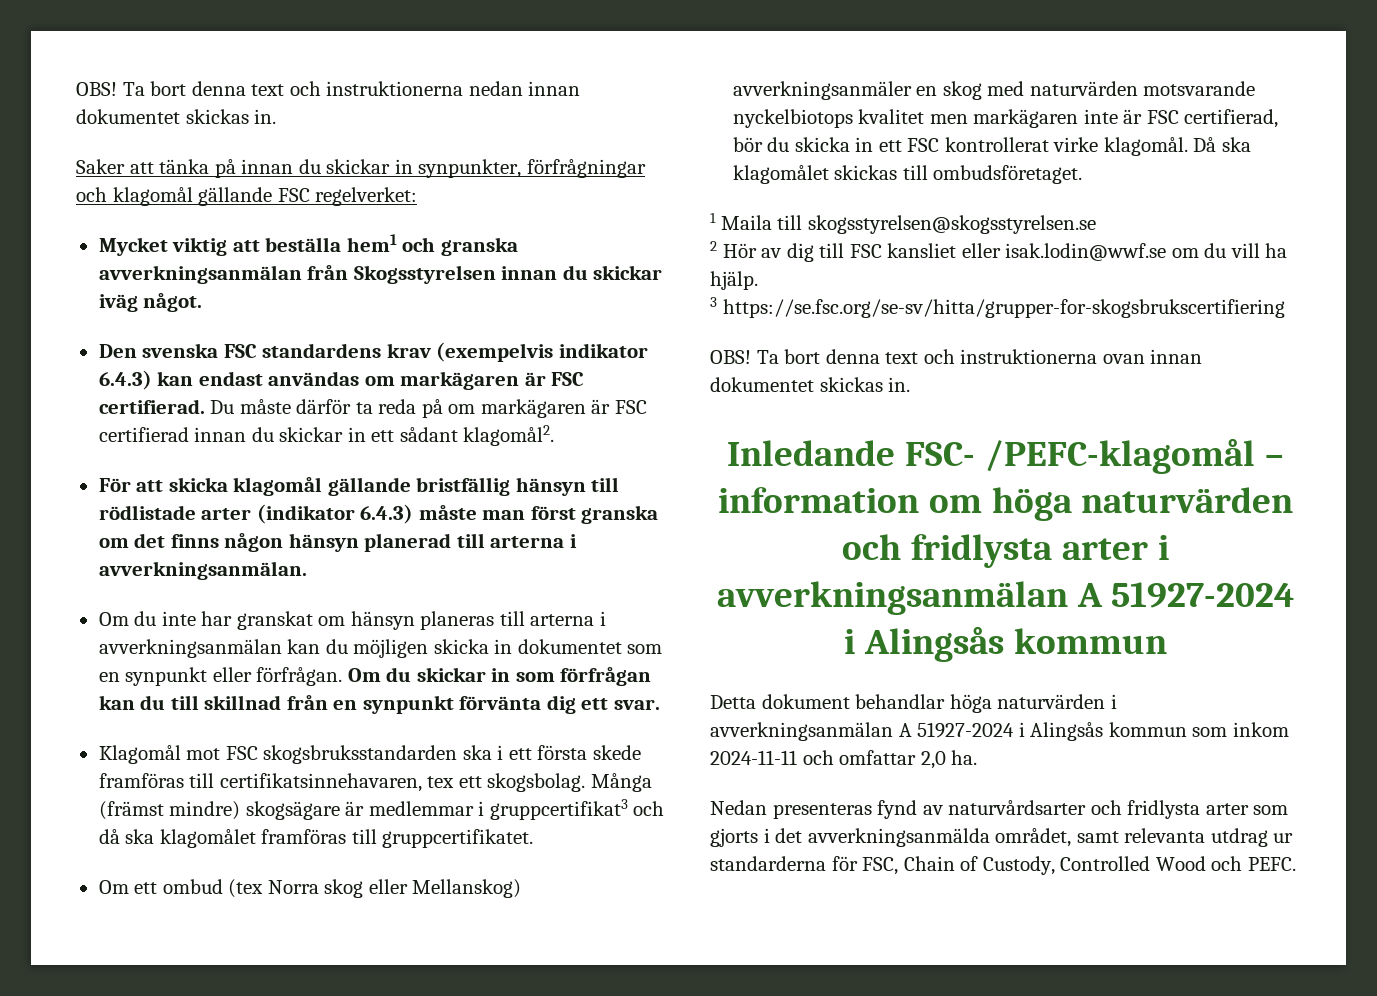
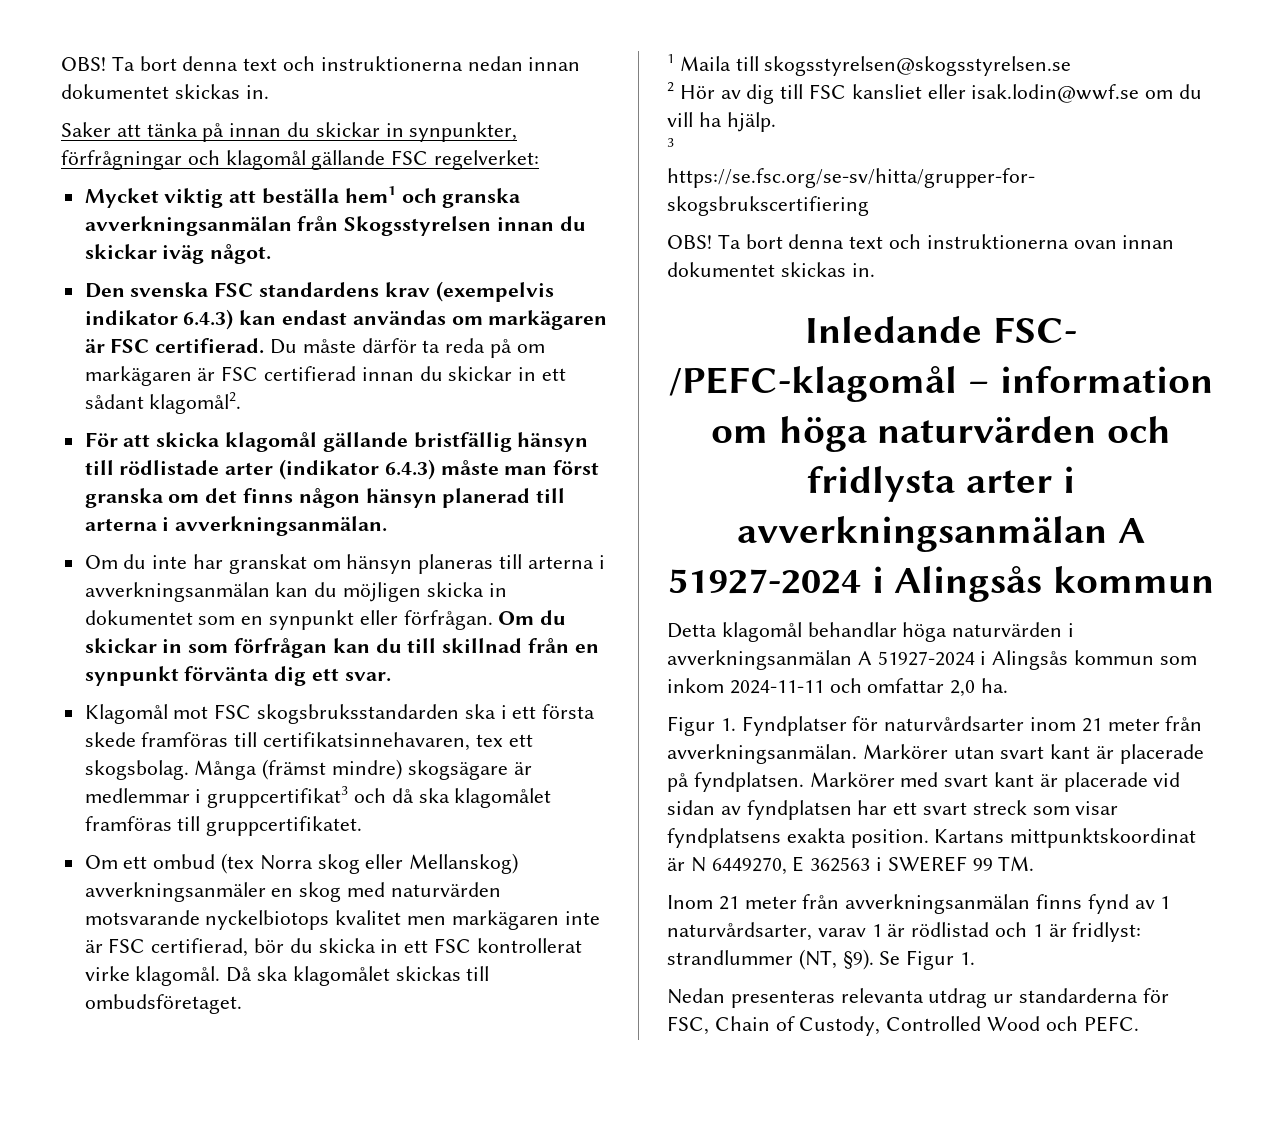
- Detta dokument behandlar höga naturvärden i avverkningsanmälan A 51927-2024 i Alingsås kommun som inkom 2024-11-11 och omfattar 2,0 ha.
+ Detta klagomål behandlar höga naturvärden i avverkningsanmälan A 51927-2024 i Alingsås kommun som inkom 2024-11-11 och omfattar 2,0 ha.
- Nedan presenteras fynd av naturvårdsarter och fridlysta arter som gjorts i det avverkningsanmälda området, samt relevanta utdrag ur standarderna för FSC, Chain of Custody, Controlled Wood och PEFC.
+ Figur 1. Fyndplatser för naturvårdsarter inom 21 meter från avverkningsanmälan. Markörer utan svart kant är placerade på fyndplatsen. Markörer med svart kant är placerade vid sidan av fyndplatsen har ett svart streck som visar fyndplatsens exakta position. Kartans mittpunktskoordinat är N 6449270, E 362563 i SWEREF 99 TM.
+ Inom 21 meter från avverkningsanmälan finns fynd av 1 naturvårdsarter, varav 1 är rödlistad och 1 är fridlyst: strandlummer (NT, §9). Se Figur 1.
+ Nedan presenteras relevanta utdrag ur standarderna för FSC, Chain of Custody, Controlled Wood och PEFC.

